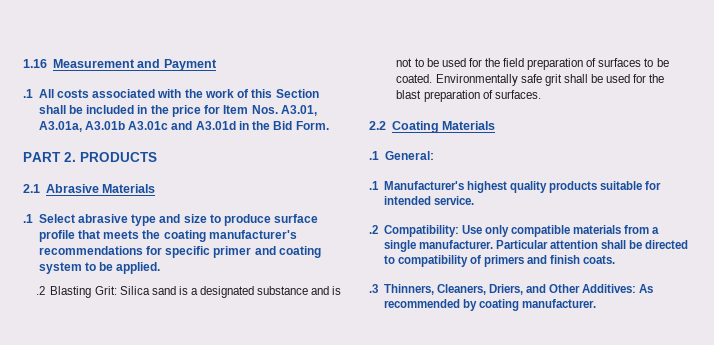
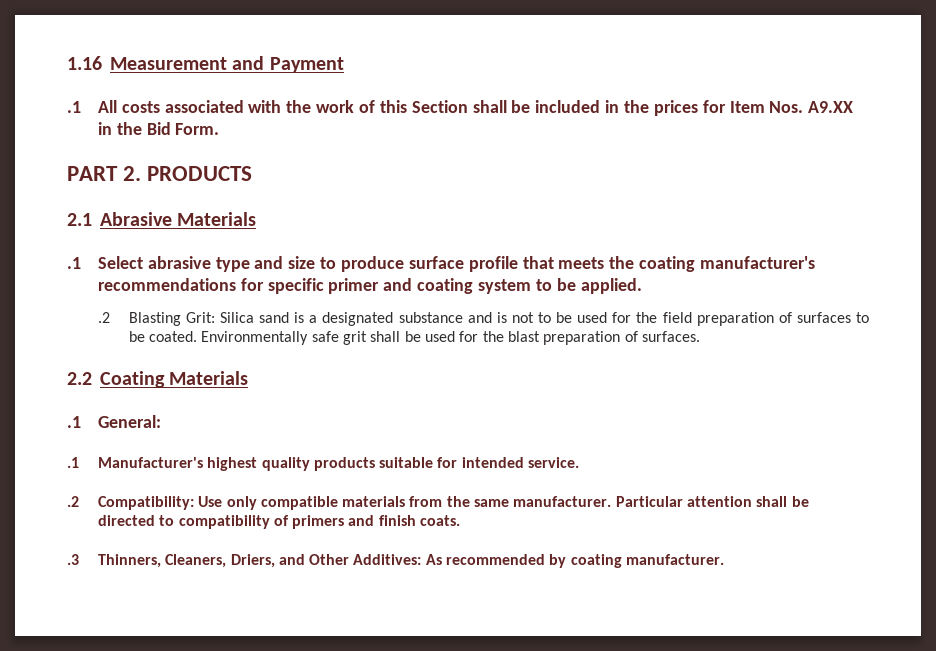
- .1 All costs associated with the work of this Section shall be included in the price for Item Nos. A3.01, A3.01a, A3.01b A3.01c and A3.01d in the Bid Form.
+ .1 All costs associated with the work of this Section shall be included in the prices for Item Nos. A9.XX in the Bid Form.
- .2 Compatibility: Use only compatible materials from a single manufacturer.
+ .2 Compatibility: Use only compatible materials from the same manufacturer.

